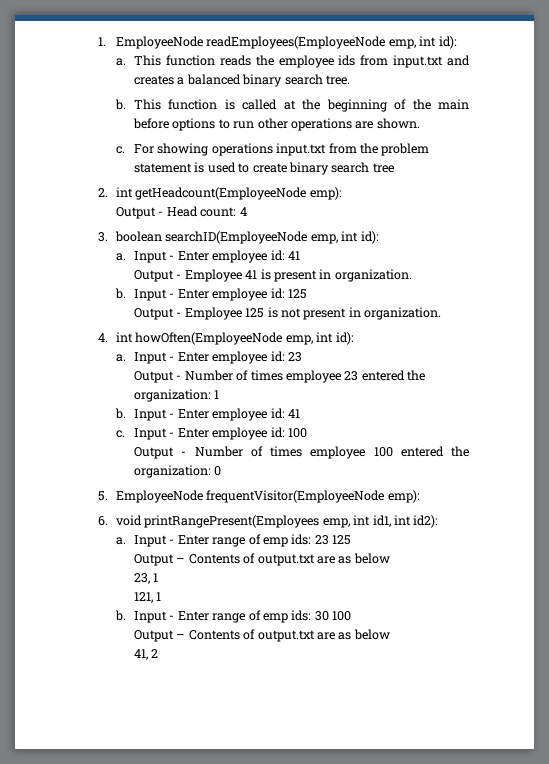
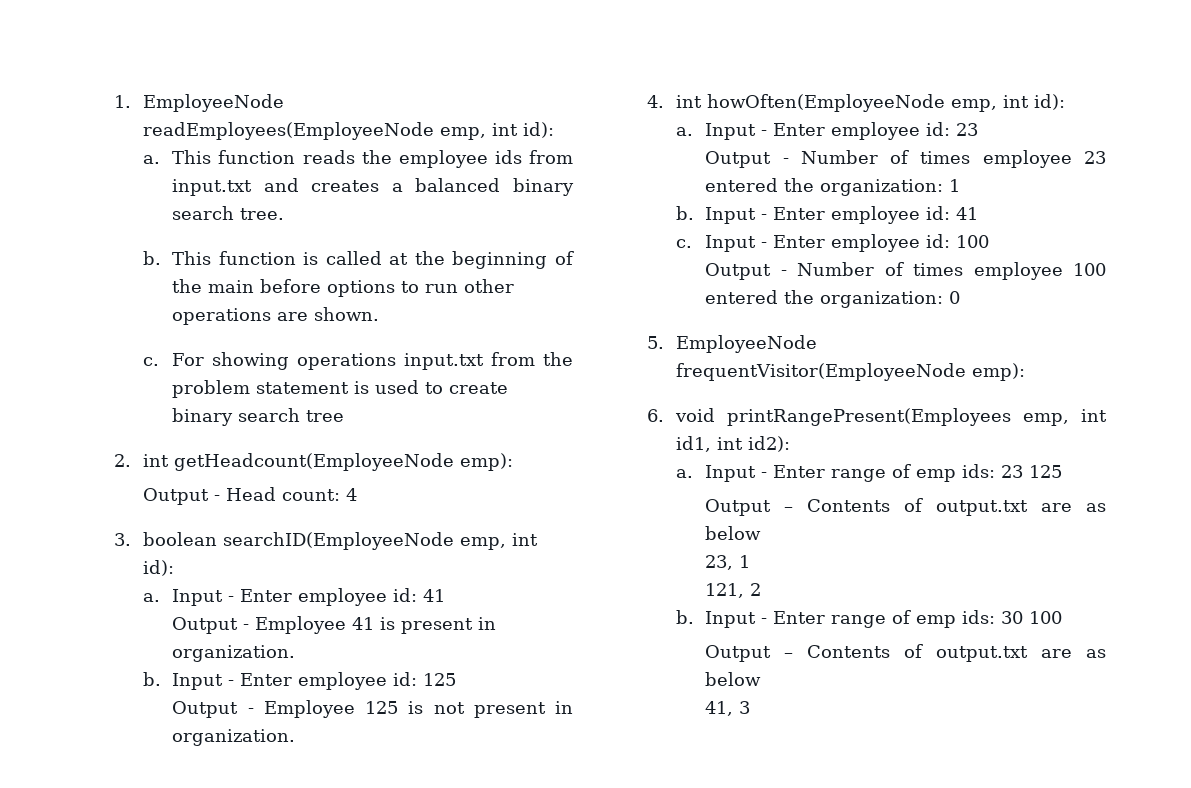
- 121, 1
+ 121, 2
- 41, 2
+ 41, 3

